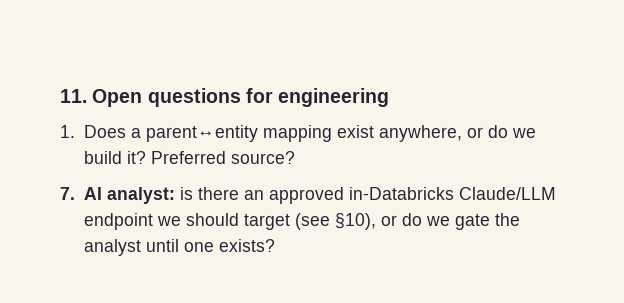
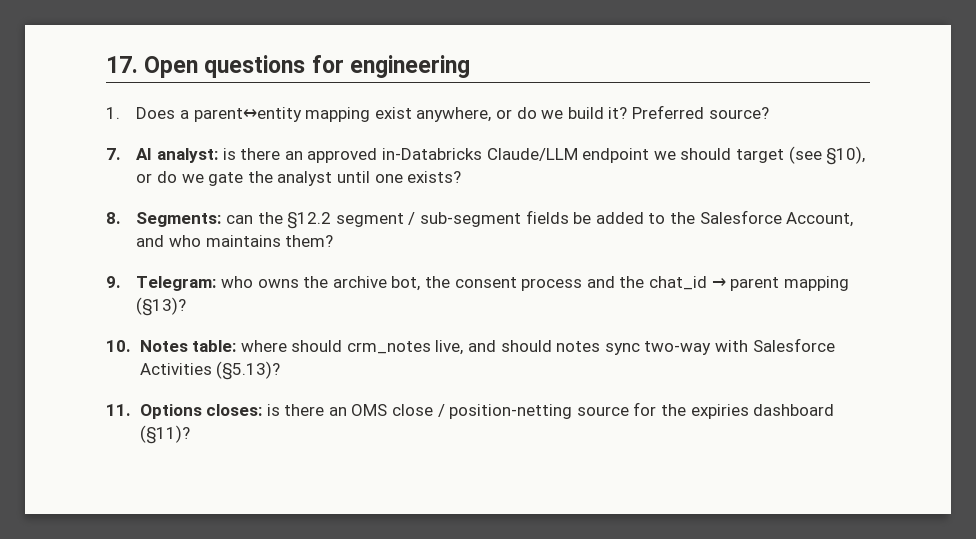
- 11. Open questions for engineering
+ 17. Open questions for engineering
+ 8. Segments: can the §12.2 segment / sub-segment fields be added to the Salesforce Account, and who maintains them?
+ 9. Telegram: who owns the archive bot, the consent process and the chat_id → parent mapping (§13)?
+ 10. Notes table: where should crm_notes live, and should notes sync two-way with Salesforce Activities (§5.13)?
+ 11. Options closes: is there an OMS close / position-netting source for the expiries dashboard (§11)?

